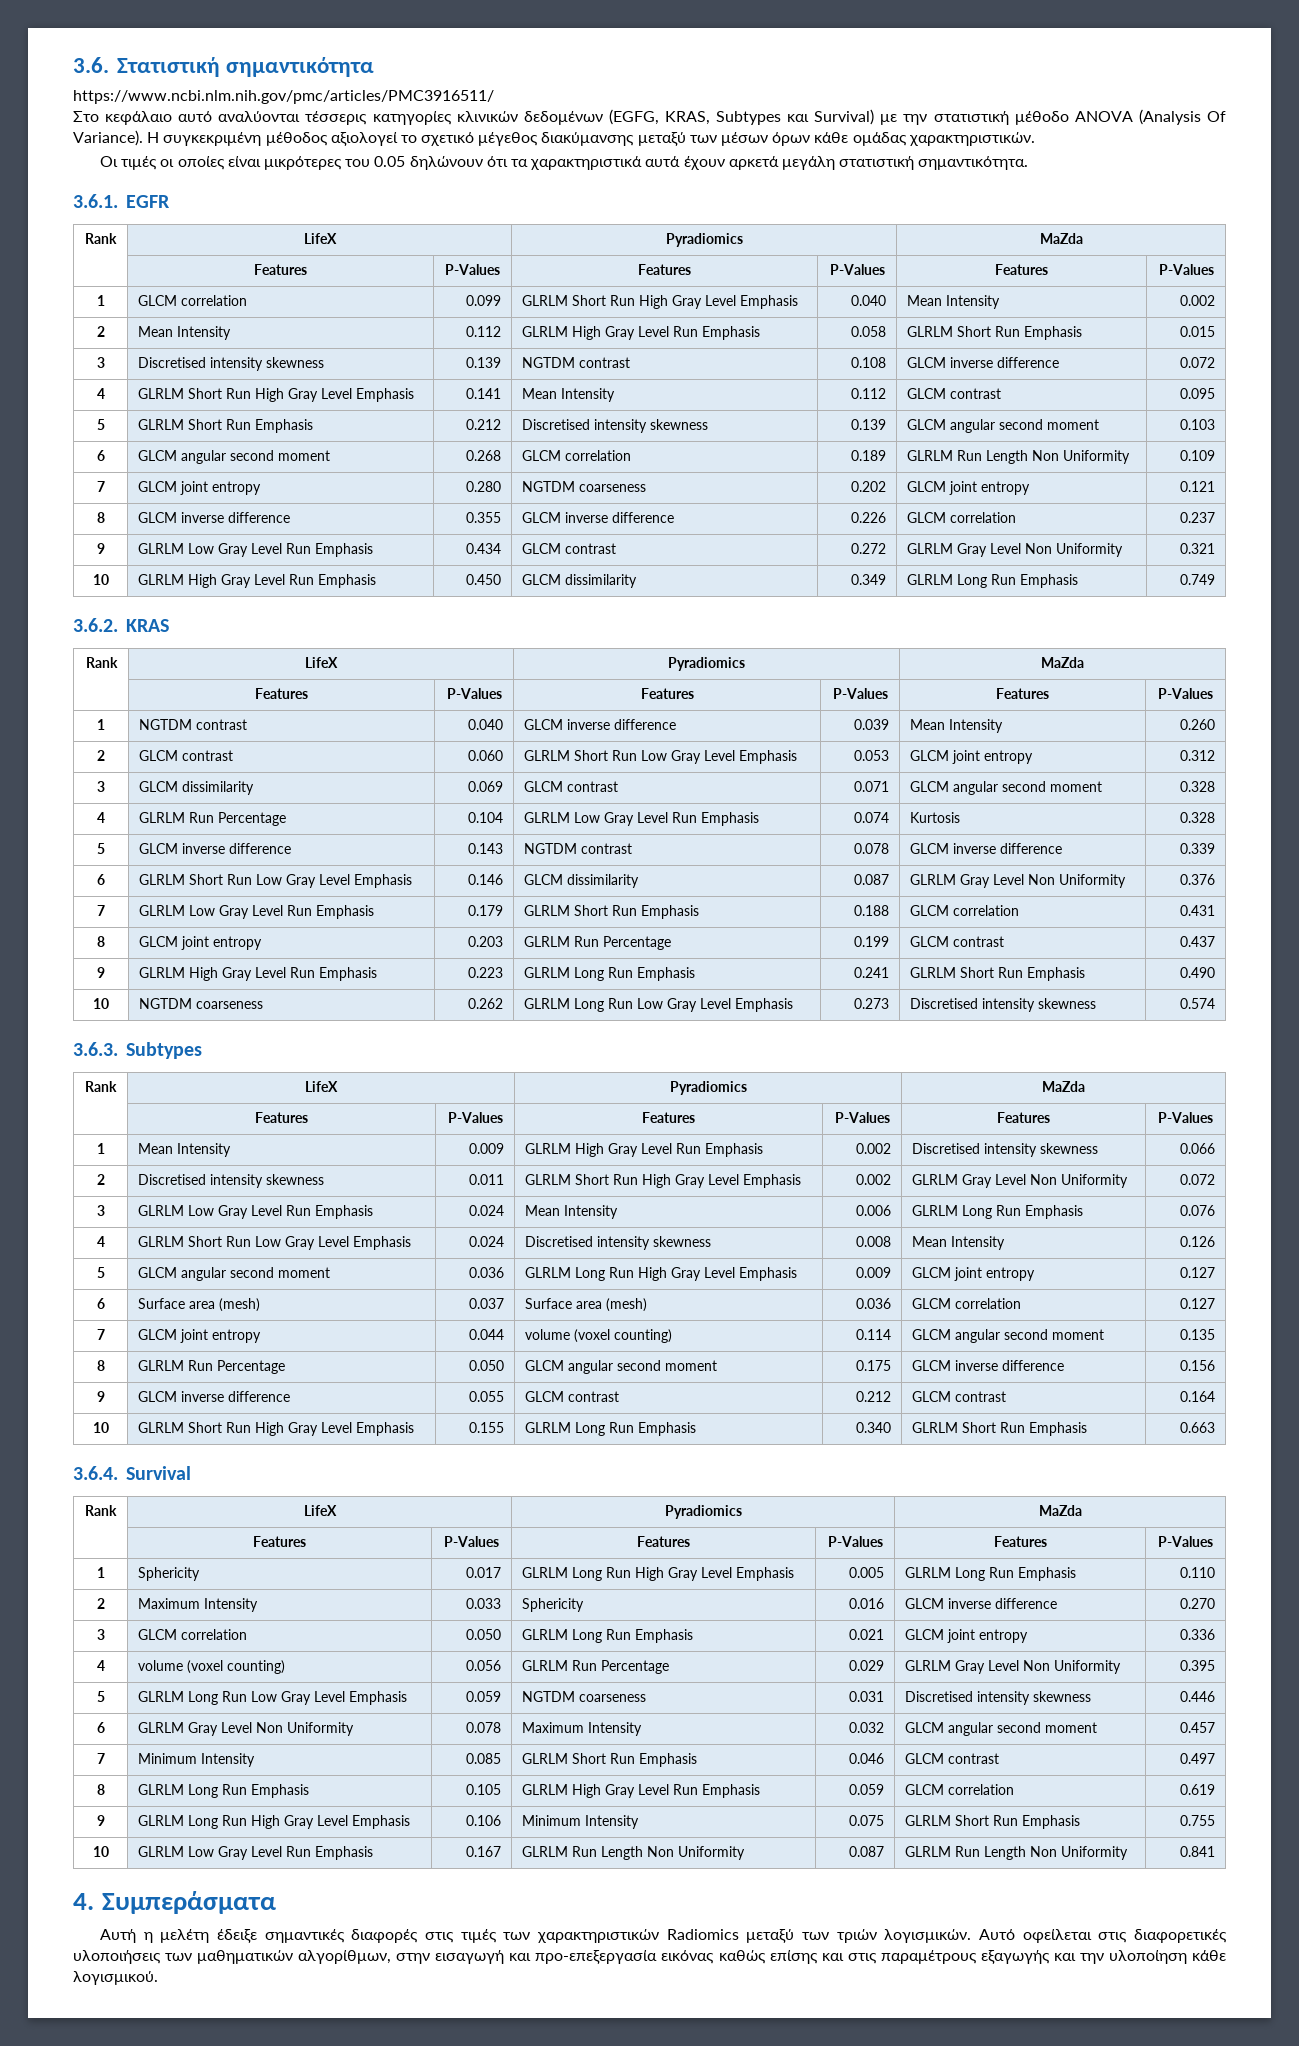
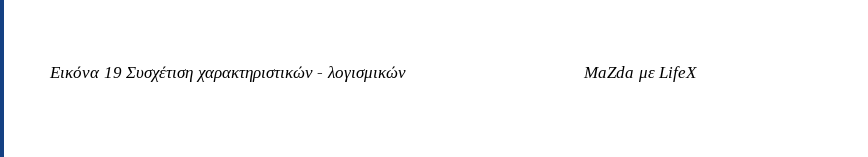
- 3.6. Στατιστική σημαντικότητα
- https://www.ncbi.nlm.nih.gov/pmc/articles/PMC3916511/
- Στο κεφάλαιο αυτό αναλύονται τέσσερις κατηγορίες κλινικών δεδομένων (EGFG, KRAS, Subtypes και Survival) με την στατιστική μέθοδο ANOVA (Analysis Of Variance). Η συγκεκριμένη μέθοδος αξιολογεί το σχετικό μέγεθος διακύμανσης μεταξύ των μέσων όρων κάθε ομάδας χαρακτηριστικών.
- Οι τιμές οι οποίες είναι μικρότερες του 0.05 δηλώνουν ότι τα χαρακτηριστικά αυτά έχουν αρκετά μεγάλη στατιστική σημαντικότητα.
- 3.6.1. EGFR
- Rank | LifeX | Pyradiomics | MaZda
- | Features | P-Values | Features | P-Values | Features | P-Values
- 1 | GLCM correlation | 0.099 | GLRLM Short Run High Gray Level Emphasis | 0.040 | Mean Intensity | 0.002
- 2 | Mean Intensity | 0.112 | GLRLM High Gray Level Run Emphasis | 0.058 | GLRLM Short Run Emphasis | 0.015
- 3 | Discretised intensity skewness | 0.139 | NGTDM contrast | 0.108 | GLCM inverse difference | 0.072
- 4 | GLRLM Short Run High Gray Level Emphasis | 0.141 | Mean Intensity | 0.112 | GLCM contrast | 0.095
- 5 | GLRLM Short Run Emphasis | 0.212 | Discretised intensity skewness | 0.139 | GLCM angular second moment | 0.103
- 6 | GLCM angular second moment | 0.268 | GLCM correlation | 0.189 | GLRLM Run Length Non Uniformity | 0.109
- 7 | GLCM joint entropy | 0.280 | NGTDM coarseness | 0.202 | GLCM joint entropy | 0.121
- 8 | GLCM inverse difference | 0.355 | GLCM inverse difference | 0.226 | GLCM correlation | 0.237
- 9 | GLRLM Low Gray Level Run Emphasis | 0.434 | GLCM contrast | 0.272 | GLRLM Gray Level Non Uniformity | 0.321
- 10 | GLRLM High Gray Level Run Emphasis | 0.450 | GLCM dissimilarity | 0.349 | GLRLM Long Run Emphasis | 0.749
- 3.6.2. KRAS
- Rank | LifeX | Pyradiomics | MaZda
- | Features | P-Values | Features | P-Values | Features | P-Values
- 1 | NGTDM contrast | 0.040 | GLCM inverse difference | 0.039 | Mean Intensity | 0.260
- 2 | GLCM contrast | 0.060 | GLRLM Short Run Low Gray Level Emphasis | 0.053 | GLCM joint entropy | 0.312
- 3 | GLCM dissimilarity | 0.069 | GLCM contrast | 0.071 | GLCM angular second moment | 0.328
- 4 | GLRLM Run Percentage | 0.104 | GLRLM Low Gray Level Run Emphasis | 0.074 | Kurtosis | 0.328
- 5 | GLCM inverse difference | 0.143 | NGTDM contrast | 0.078 | GLCM inverse difference | 0.339
- 6 | GLRLM Short Run Low Gray Level Emphasis | 0.146 | GLCM dissimilarity | 0.087 | GLRLM Gray Level Non Uniformity | 0.376
- 7 | GLRLM Low Gray Level Run Emphasis | 0.179 | GLRLM Short Run Emphasis | 0.188 | GLCM correlation | 0.431
- 8 | GLCM joint entropy | 0.203 | GLRLM Run Percentage | 0.199 | GLCM contrast | 0.437
- 9 | GLRLM High Gray Level Run Emphasis | 0.223 | GLRLM Long Run Emphasis | 0.241 | GLRLM Short Run Emphasis | 0.490
- 10 | NGTDM coarseness | 0.262 | GLRLM Long Run Low Gray Level Emphasis | 0.273 | Discretised intensity skewness | 0.574
- 3.6.3. Subtypes
- Rank | LifeX | Pyradiomics | MaZda
- | Features | P-Values | Features | P-Values | Features | P-Values
- 1 | Mean Intensity | 0.009 | GLRLM High Gray Level Run Emphasis | 0.002 | Discretised intensity skewness | 0.066
- 2 | Discretised intensity skewness | 0.011 | GLRLM Short Run High Gray Level Emphasis | 0.002 | GLRLM Gray Level Non Uniformity | 0.072
- 3 | GLRLM Low Gray Level Run Emphasis | 0.024 | Mean Intensity | 0.006 | GLRLM Long Run Emphasis | 0.076
- 4 | GLRLM Short Run Low Gray Level Emphasis | 0.024 | Discretised intensity skewness | 0.008 | Mean Intensity | 0.126
- 5 | GLCM angular second moment | 0.036 | GLRLM Long Run High Gray Level Emphasis | 0.009 | GLCM joint entropy | 0.127
- 6 | Surface area (mesh) | 0.037 | Surface area (mesh) | 0.036 | GLCM correlation | 0.127
- 7 | GLCM joint entropy | 0.044 | volume (voxel counting) | 0.114 | GLCM angular second moment | 0.135
- 8 | GLRLM Run Percentage | 0.050 | GLCM angular second moment | 0.175 | GLCM inverse difference | 0.156
- 9 | GLCM inverse difference | 0.055 | GLCM contrast | 0.212 | GLCM contrast | 0.164
- 10 | GLRLM Short Run High Gray Level Emphasis | 0.155 | GLRLM Long Run Emphasis | 0.340 | GLRLM Short Run Emphasis | 0.663
- 3.6.4. Survival
- Rank | LifeX | Pyradiomics | MaZda
- | Features | P-Values | Features | P-Values | Features | P-Values
- 1 | Sphericity | 0.017 | GLRLM Long Run High Gray Level Emphasis | 0.005 | GLRLM Long Run Emphasis | 0.110
- 2 | Maximum Intensity | 0.033 | Sphericity | 0.016 | GLCM inverse difference | 0.270
- 3 | GLCM correlation | 0.050 | GLRLM Long Run Emphasis | 0.021 | GLCM joint entropy | 0.336
- 4 | volume (voxel counting) | 0.056 | GLRLM Run Percentage | 0.029 | GLRLM Gray Level Non Uniformity | 0.395
- 5 | GLRLM Long Run Low Gray Level Emphasis | 0.059 | NGTDM coarseness | 0.031 | Discretised intensity skewness | 0.446
- 6 | GLRLM Gray Level Non Uniformity | 0.078 | Maximum Intensity | 0.032 | GLCM angular second moment | 0.457
- 7 | Minimum Intensity | 0.085 | GLRLM Short Run Emphasis | 0.046 | GLCM contrast | 0.497
- 8 | GLRLM Long Run Emphasis | 0.105 | GLRLM High Gray Level Run Emphasis | 0.059 | GLCM correlation | 0.619
- 9 | GLRLM Long Run High Gray Level Emphasis | 0.106 | Minimum Intensity | 0.075 | GLRLM Short Run Emphasis | 0.755
- 10 | GLRLM Low Gray Level Run Emphasis | 0.167 | GLRLM Run Length Non Uniformity | 0.087 | GLRLM Run Length Non Uniformity | 0.841
- 4. Συμπεράσματα
- Αυτή η μελέτη έδειξε σημαντικές διαφορές στις τιμές των χαρακτηριστικών Radiomics μεταξύ των τριών λογισμικών. Αυτό οφείλεται στις διαφορετικές υλοποιήσεις των μαθηματικών αλγορίθμων, στην εισαγωγή και προ-επεξεργασία εικόνας καθώς επίσης και στις παραμέτρους εξαγωγής και την υλοποίηση κάθε λογισμικού.
+ Εικόνα 19 Συσχέτιση χαρακτηριστικών - λογισμικών MaZda με LifeX

